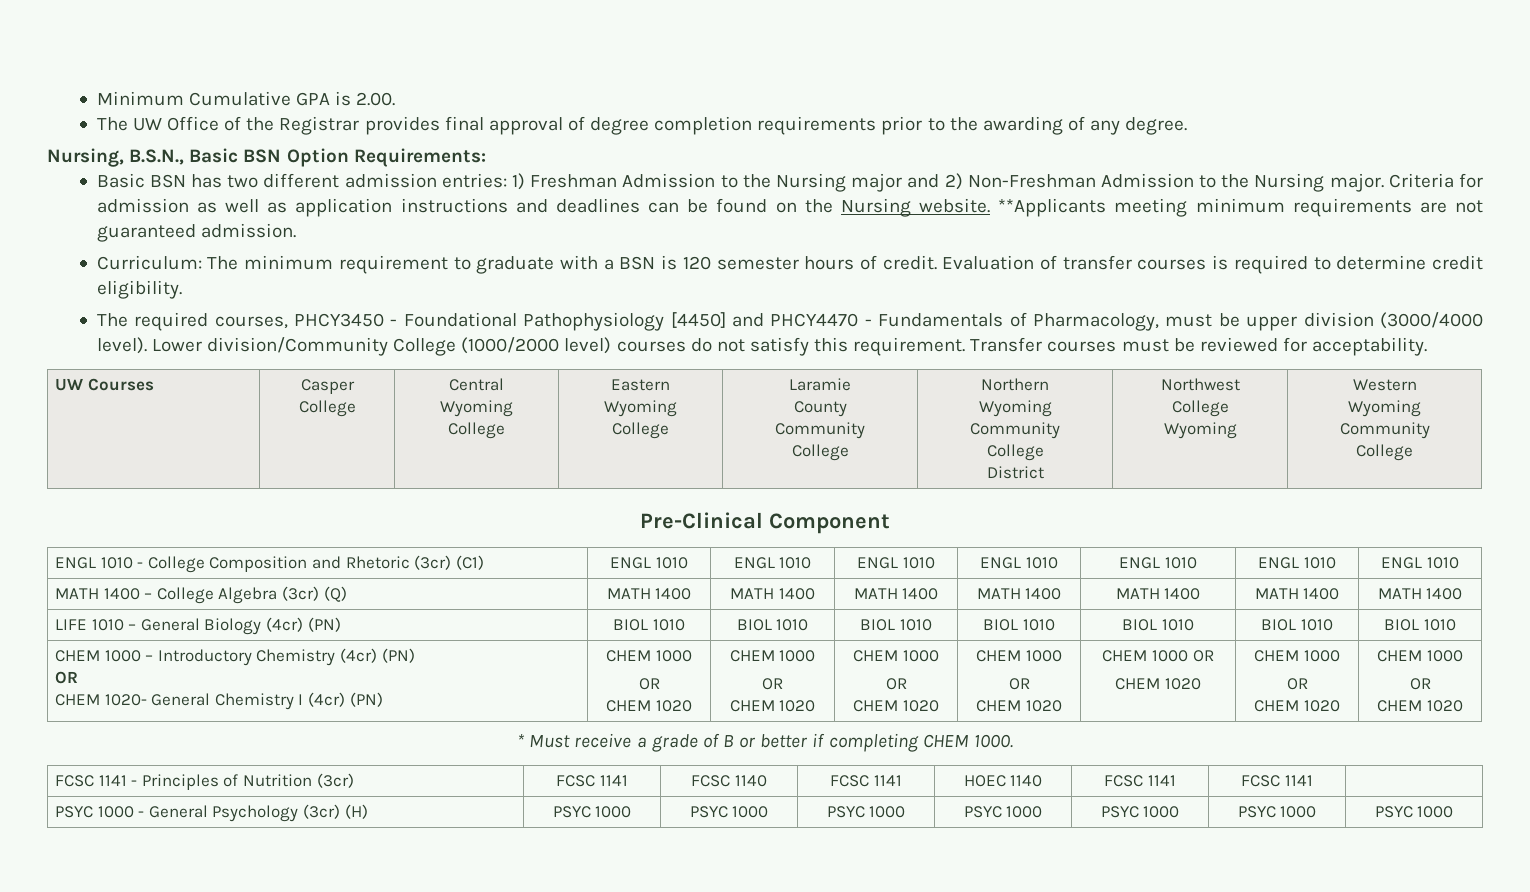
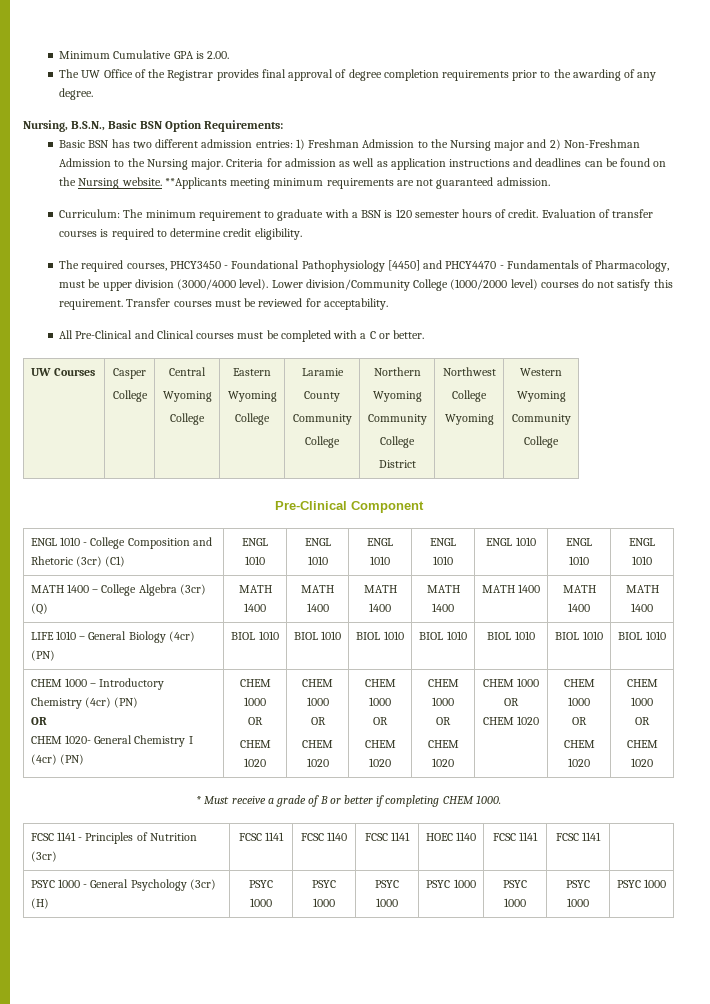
+ All Pre-Clinical and Clinical courses must be completed with a C or better.

